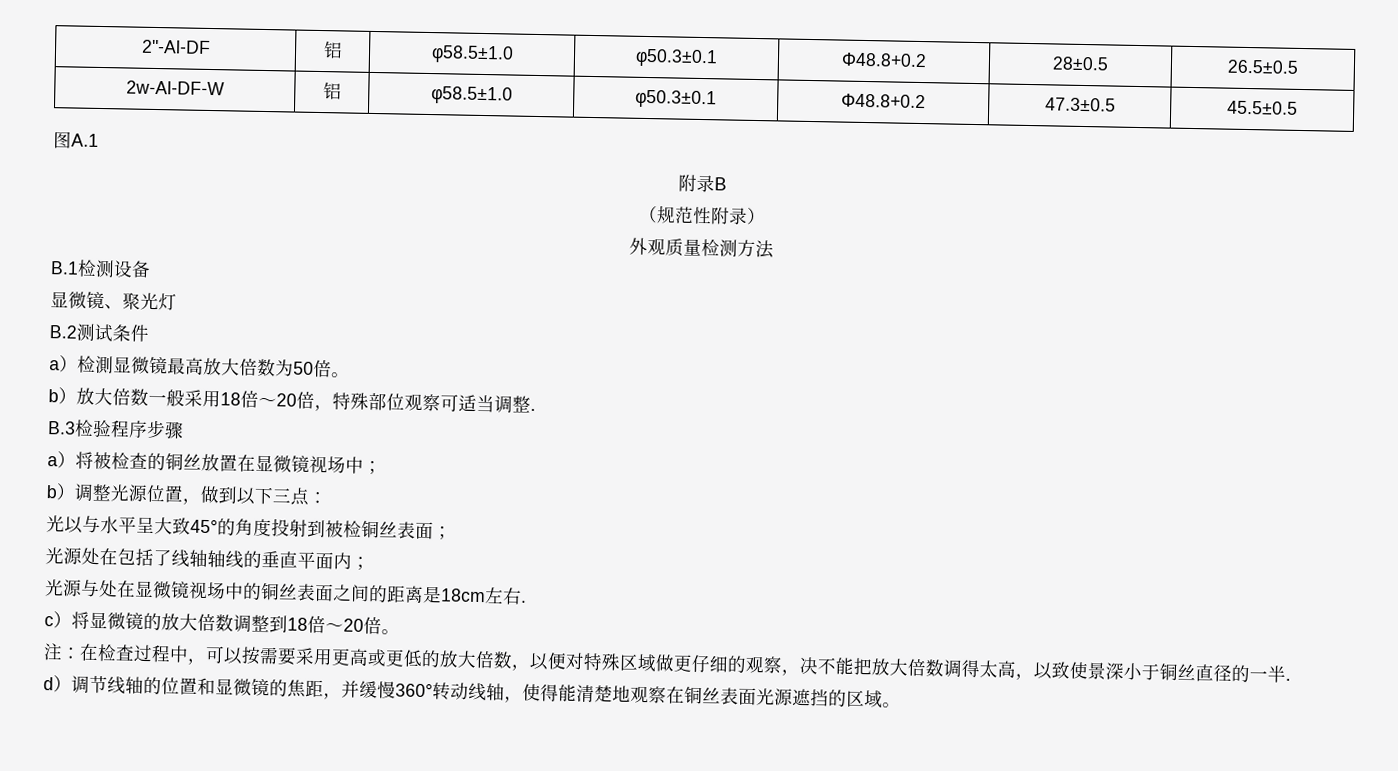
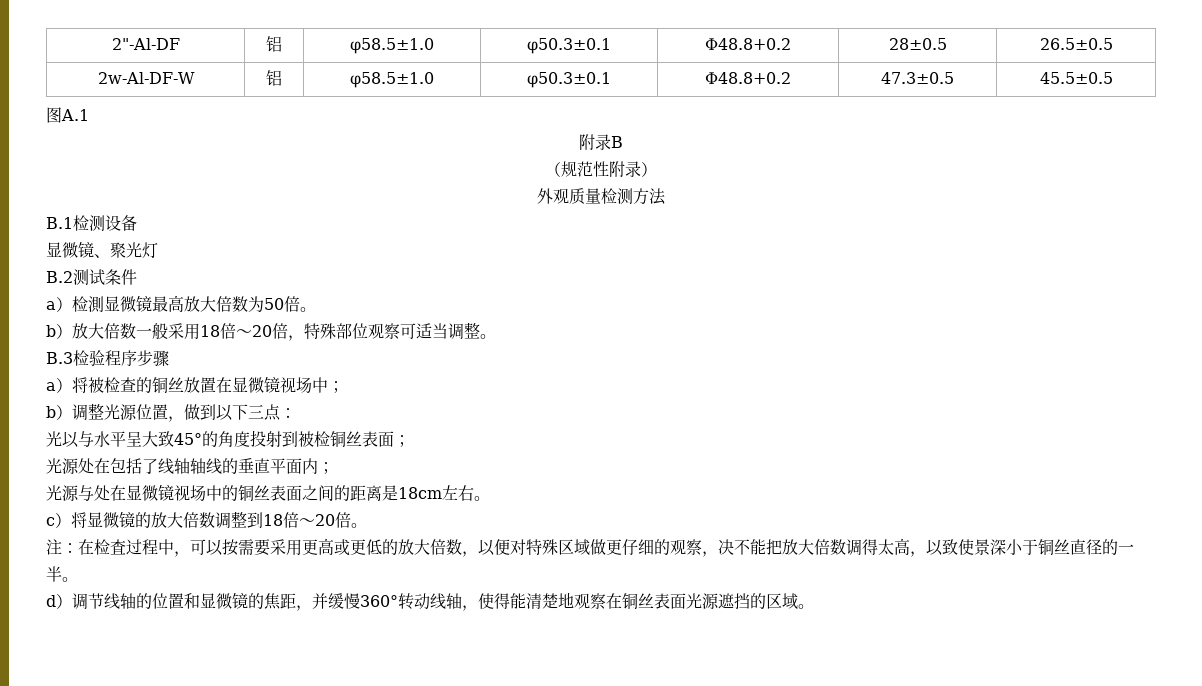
- b）放大倍数一般采用18倍〜20倍，特殊部位观察可适当调整.
+ b）放大倍数一般采用18倍〜20倍，特殊部位观察可适当调整。
- 光源与处在显微镜视场中的铜丝表面之间的距离是18cm左右.
+ 光源与处在显微镜视场中的铜丝表面之间的距离是18cm左右。
- 注：在检査过程中，可以按需要采用更高或更低的放大倍数，以便对特殊区域做更仔细的观察，决不能把放大倍数调得太高，以致使景深小于铜丝直径的一半.
+ 注：在检査过程中，可以按需要采用更高或更低的放大倍数，以便对特殊区域做更仔细的观察，决不能把放大倍数调得太高，以致使景深小于铜丝直径的一半。

